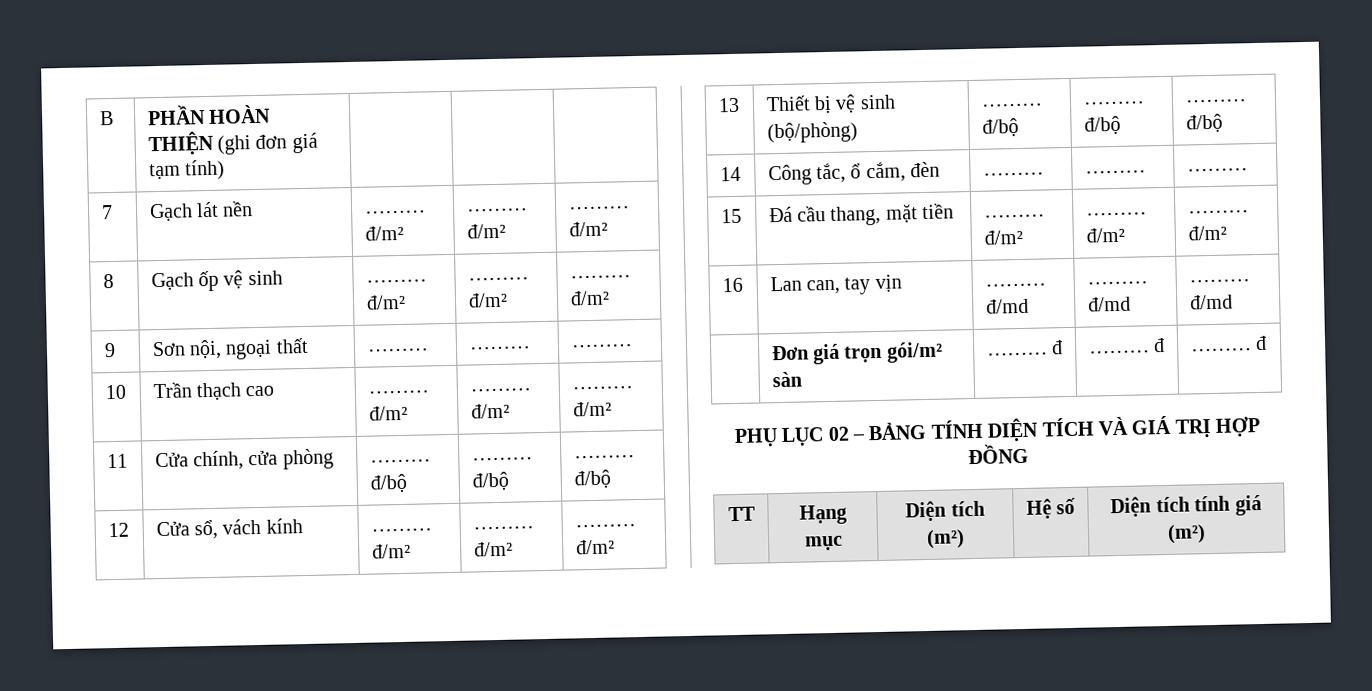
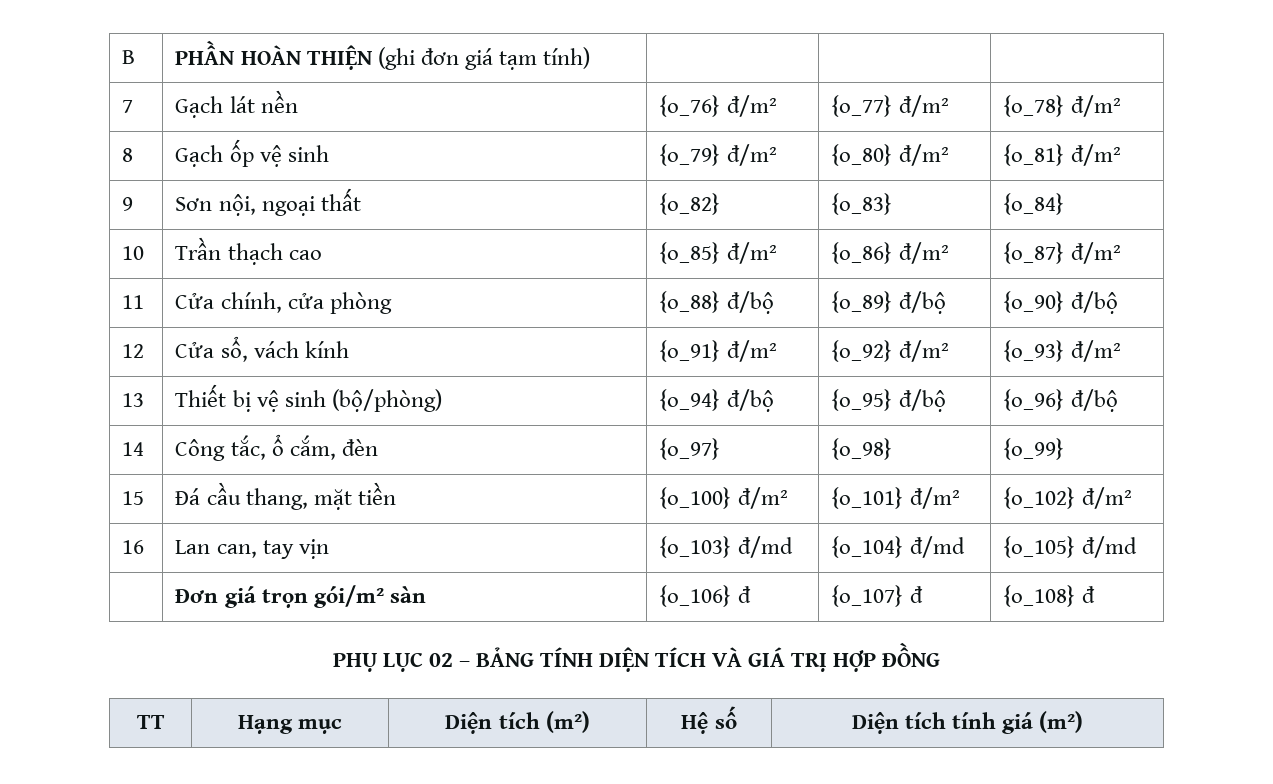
- 7 | Gạch lát nền | ……… đ/m² | ……… đ/m² | ……… đ/m²
+ 7 | Gạch lát nền | {o_76} đ/m² | {o_77} đ/m² | {o_78} đ/m²
- 8 | Gạch ốp vệ sinh | ……… đ/m² | ……… đ/m² | ……… đ/m²
+ 8 | Gạch ốp vệ sinh | {o_79} đ/m² | {o_80} đ/m² | {o_81} đ/m²
- 9 | Sơn nội, ngoại thất | ……… | ……… | ………
+ 9 | Sơn nội, ngoại thất | {o_82} | {o_83} | {o_84}
- 10 | Trần thạch cao | ……… đ/m² | ……… đ/m² | ……… đ/m²
+ 10 | Trần thạch cao | {o_85} đ/m² | {o_86} đ/m² | {o_87} đ/m²
- 11 | Cửa chính, cửa phòng | ……… đ/bộ | ……… đ/bộ | ……… đ/bộ
+ 11 | Cửa chính, cửa phòng | {o_88} đ/bộ | {o_89} đ/bộ | {o_90} đ/bộ
- 12 | Cửa sổ, vách kính | ……… đ/m² | ……… đ/m² | ……… đ/m²
+ 12 | Cửa sổ, vách kính | {o_91} đ/m² | {o_92} đ/m² | {o_93} đ/m²
- 13 | Thiết bị vệ sinh (bộ/phòng) | ……… đ/bộ | ……… đ/bộ | ……… đ/bộ
+ 13 | Thiết bị vệ sinh (bộ/phòng) | {o_94} đ/bộ | {o_95} đ/bộ | {o_96} đ/bộ
- 14 | Công tắc, ổ cắm, đèn | ……… | ……… | ………
+ 14 | Công tắc, ổ cắm, đèn | {o_97} | {o_98} | {o_99}
- 15 | Đá cầu thang, mặt tiền | ……… đ/m² | ……… đ/m² | ……… đ/m²
+ 15 | Đá cầu thang, mặt tiền | {o_100} đ/m² | {o_101} đ/m² | {o_102} đ/m²
- 16 | Lan can, tay vịn | ……… đ/md | ……… đ/md | ……… đ/md
+ 16 | Lan can, tay vịn | {o_103} đ/md | {o_104} đ/md | {o_105} đ/md
- | Đơn giá trọn gói/m² sàn | ……… đ | ……… đ | ……… đ
+ | Đơn giá trọn gói/m² sàn | {o_106} đ | {o_107} đ | {o_108} đ

